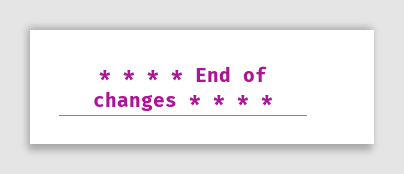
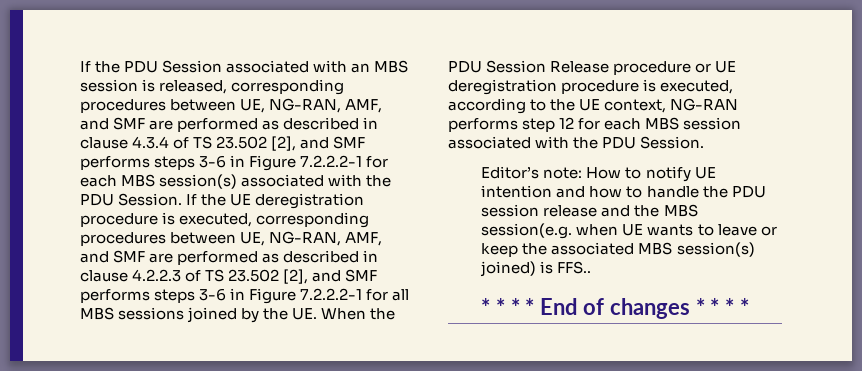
+ If the PDU Session associated with an MBS session is released, corresponding procedures between UE, NG-RAN, AMF, and SMF are performed as described in clause 4.3.4 of TS 23.502 [2], and SMF performs steps 3-6 in Figure 7.2.2.2-1 for each MBS session(s) associated with the PDU Session. If the UE deregistration procedure is executed, corresponding procedures between UE, NG-RAN, AMF, and SMF are performed as described in clause 4.2.2.3 of TS 23.502 [2], and SMF performs steps 3-6 in Figure 7.2.2.2-1 for all MBS sessions joined by the UE. When the PDU Session Release procedure or UE deregistration procedure is executed, according to the UE context, NG-RAN performs step 12 for each MBS session associated with the PDU Session.
+ Editor’s note: How to notify UE intention and how to handle the PDU session release and the MBS session(e.g. when UE wants to leave or keep the associated MBS session(s) joined) is FFS..

